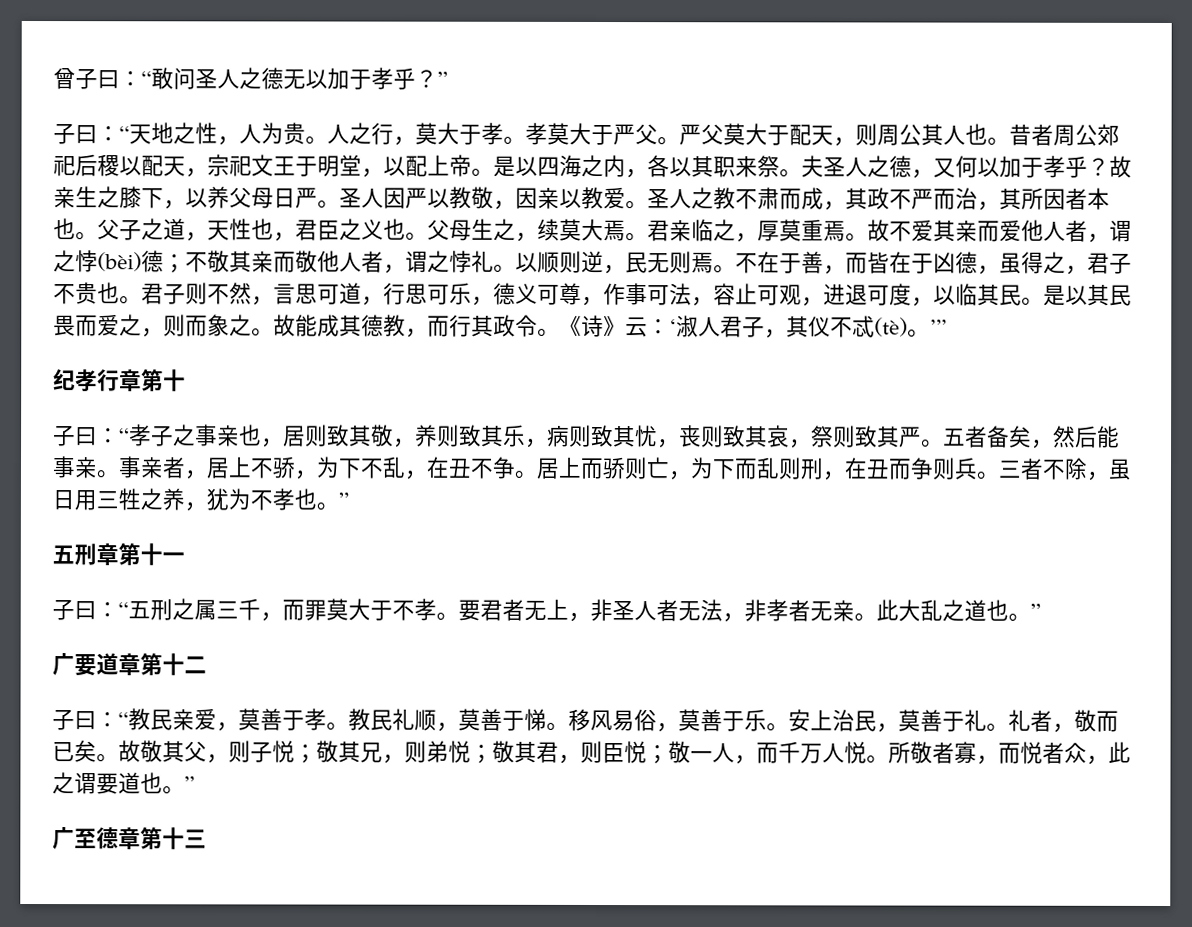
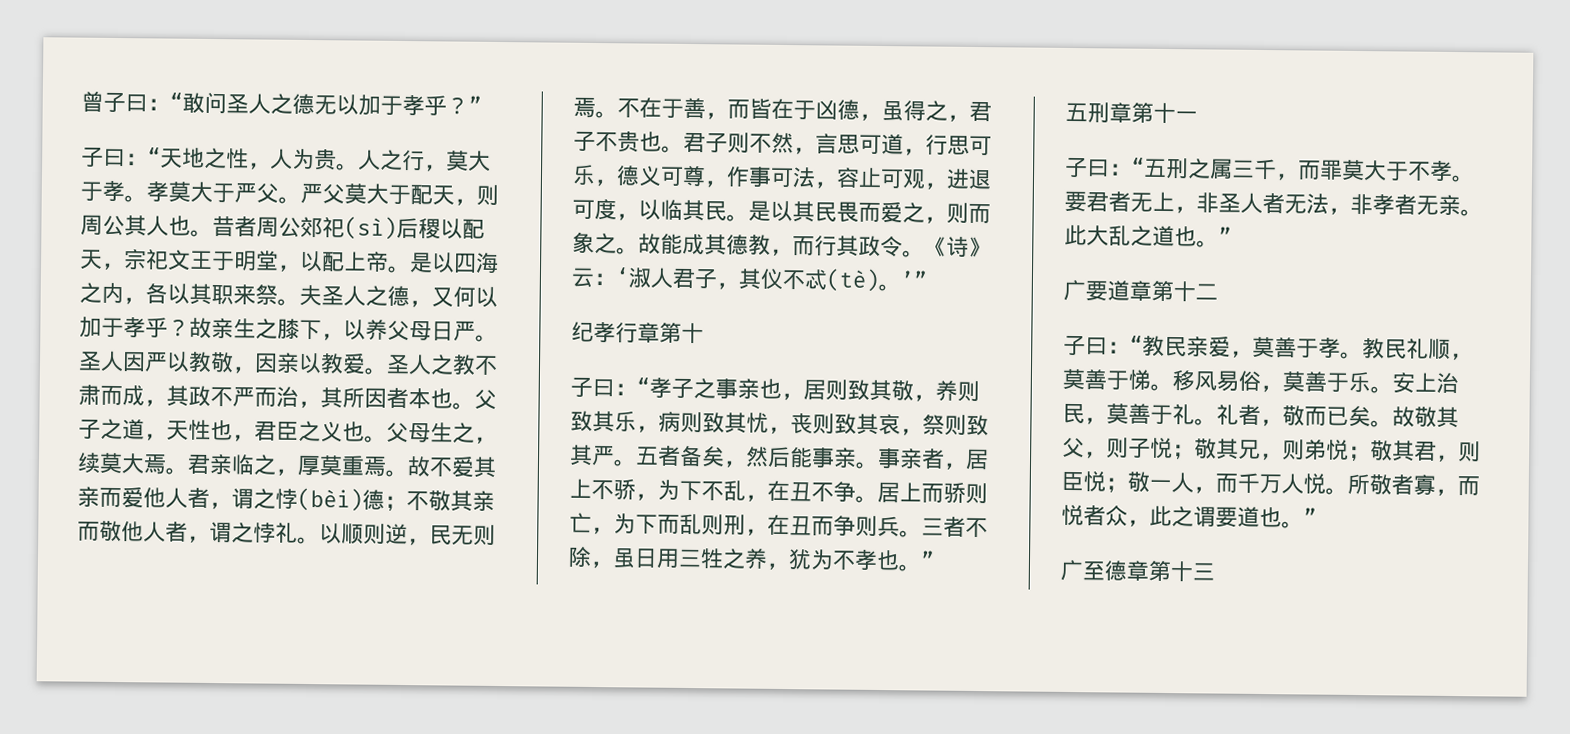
- 昔者周公郊祀后稷以配天，宗祀文王于明堂，以配上帝。
+ 昔者周公郊祀(sì)后稷以配天，宗祀文王于明堂，以配上帝。

